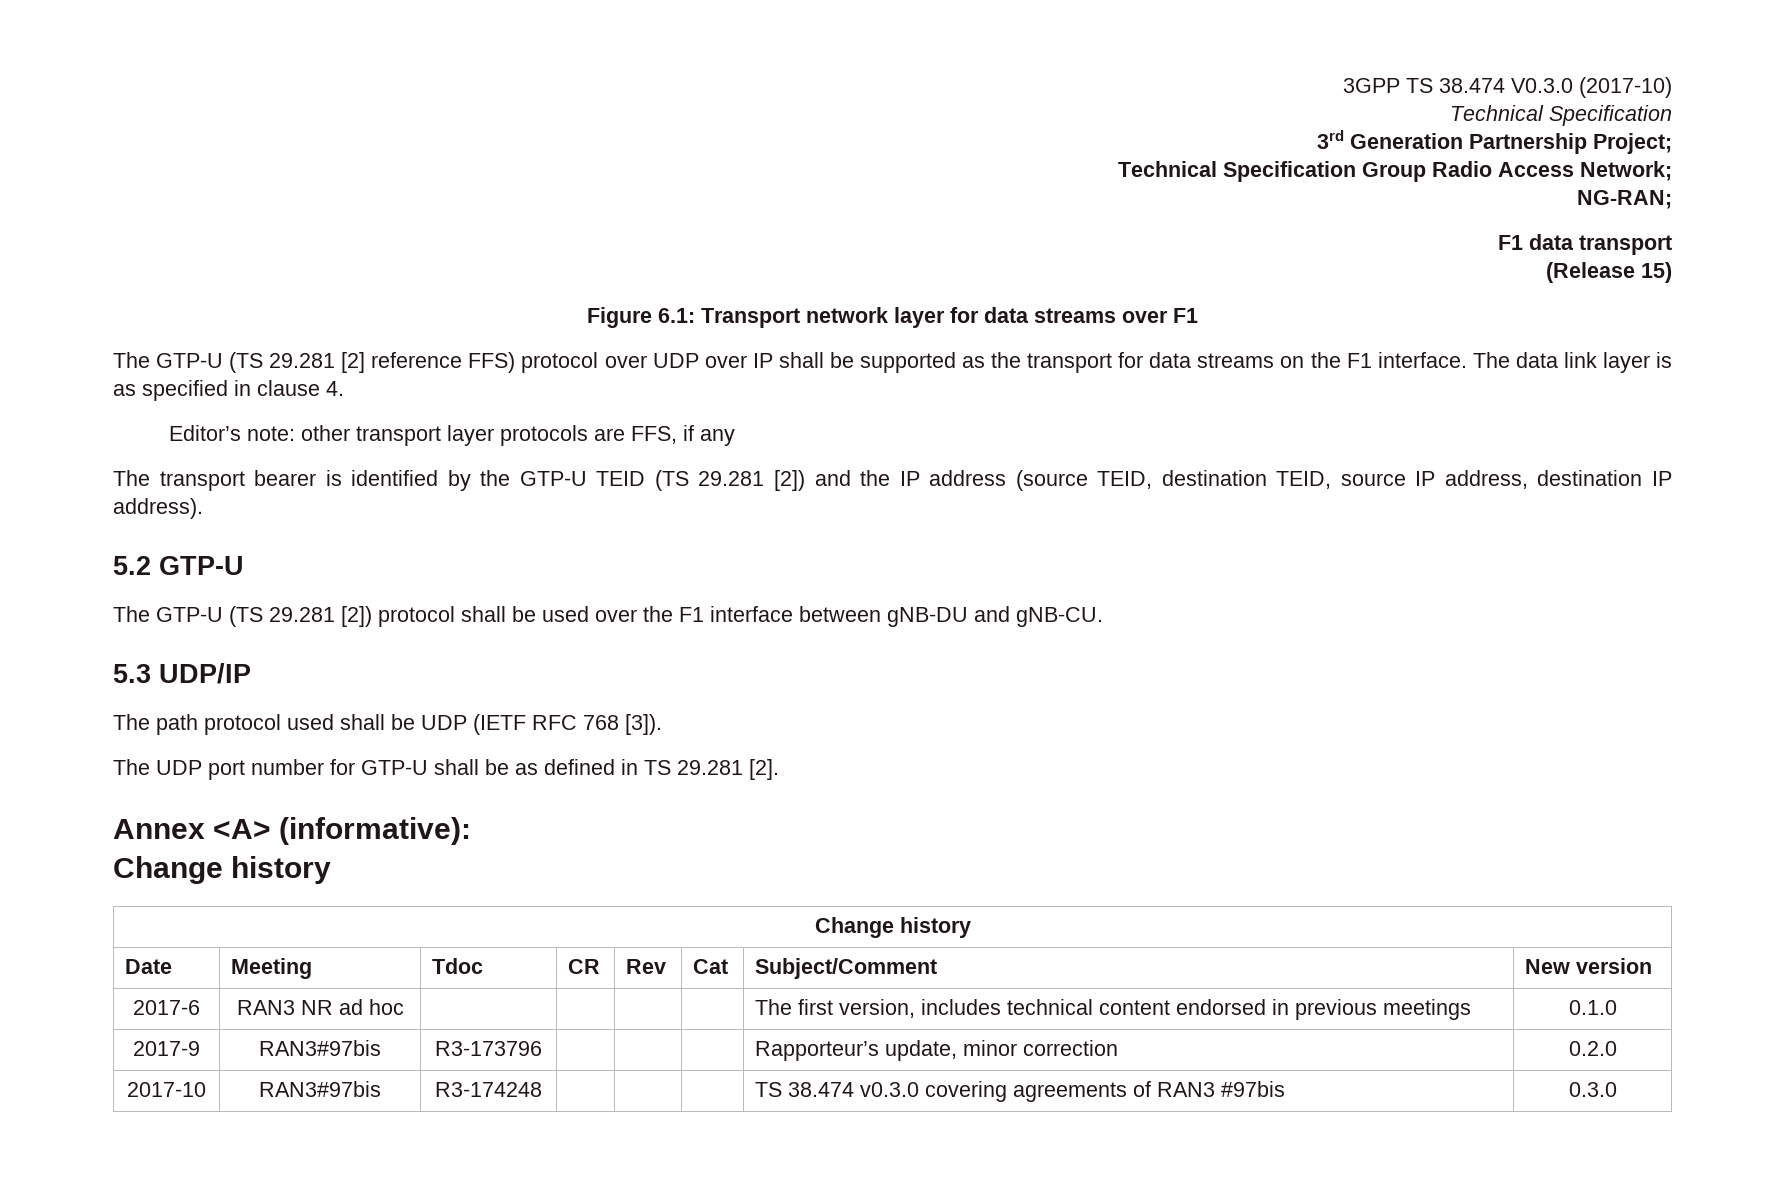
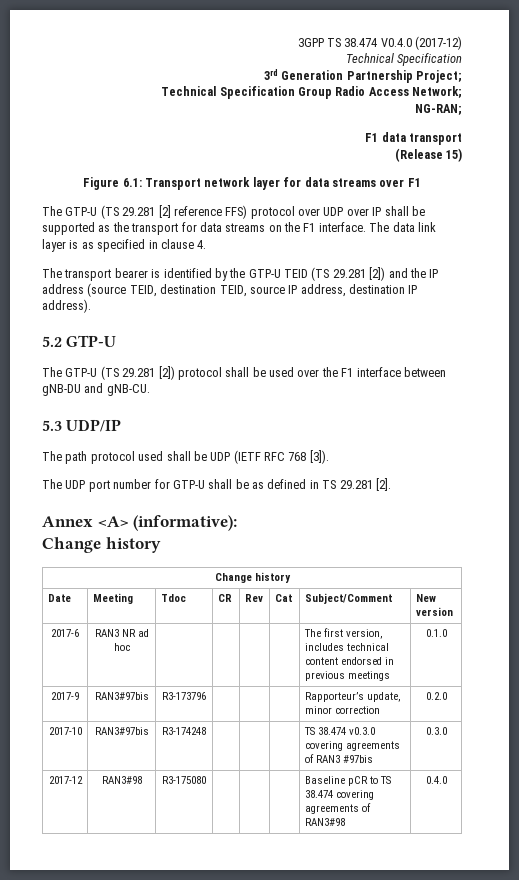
- 3GPP TS 38.474 V0.3.0 (2017-10)
+ 3GPP TS 38.474 V0.4.0 (2017-12)
- Editor’s note: other transport layer protocols are FFS, if any
+ 2017-12 | RAN3#98 | R3-175080 | | | | Baseline pCR to TS 38.474 covering agreements of RAN3#98 | 0.4.0

